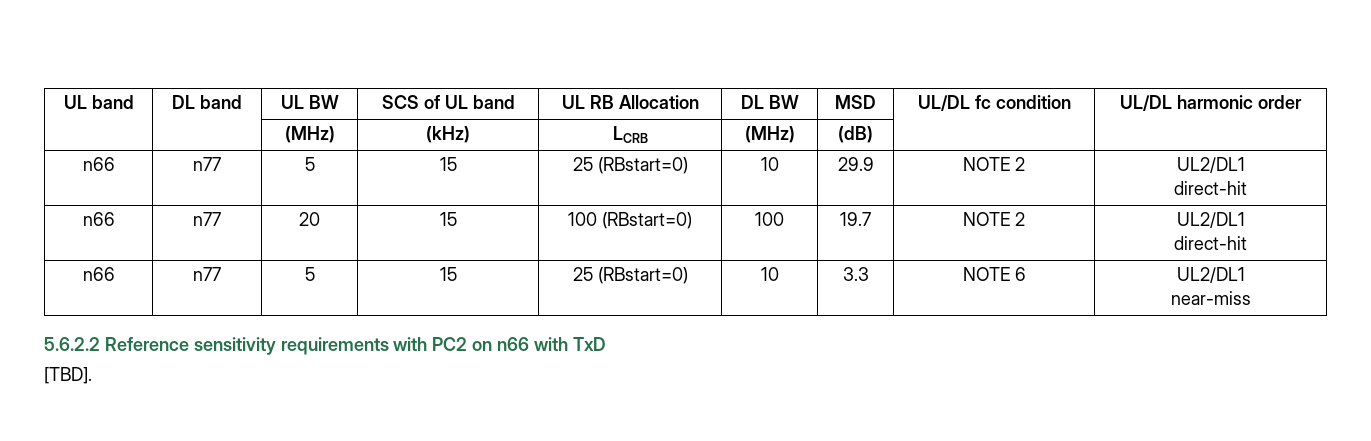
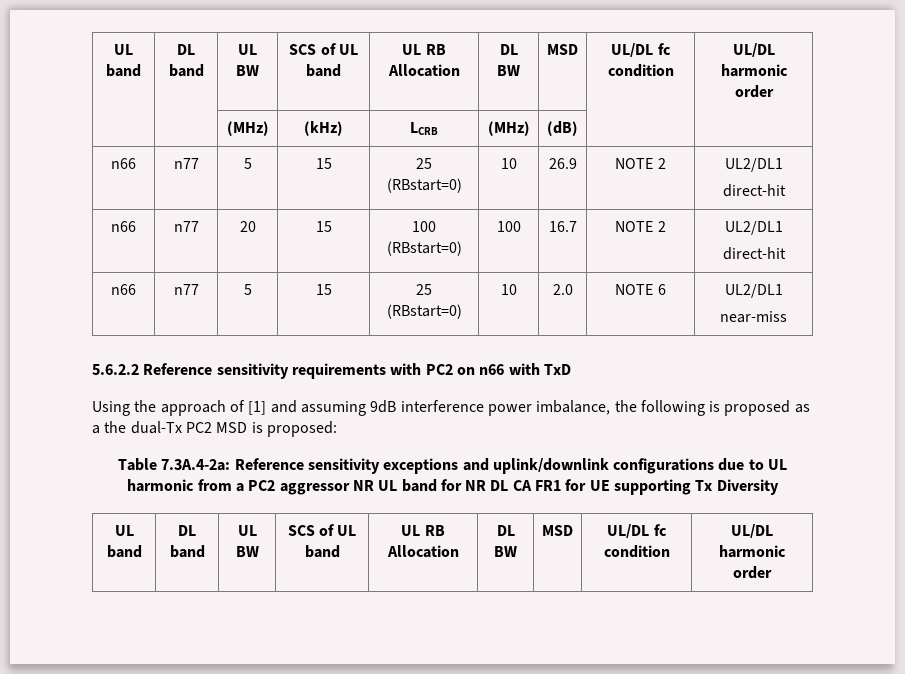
- n66 | n77 | 5 | 15 | 25 (RBstart=0) | 10 | 29.9 | NOTE 2 | UL2/DL1
+ n66 | n77 | 5 | 15 | 25 (RBstart=0) | 10 | 26.9 | NOTE 2 | UL2/DL1
- n66 | n77 | 20 | 15 | 100 (RBstart=0) | 100 | 19.7 | NOTE 2 | UL2/DL1
+ n66 | n77 | 20 | 15 | 100 (RBstart=0) | 100 | 16.7 | NOTE 2 | UL2/DL1
- n66 | n77 | 5 | 15 | 25 (RBstart=0) | 10 | 3.3 | NOTE 6 | UL2/DL1
+ n66 | n77 | 5 | 15 | 25 (RBstart=0) | 10 | 2.0 | NOTE 6 | UL2/DL1
- [TBD].
+ Using the approach of [1] and assuming 9dB interference power imbalance, the following is proposed as a the dual-Tx PC2 MSD is proposed:
+ Table 7.3A.4-2a: Reference sensitivity exceptions and uplink/downlink configurations due to UL harmonic from a PC2 aggressor NR UL band for NR DL CA FR1 for UE supporting Tx Diversity
+ UL band | DL band | UL BW | SCS of UL band | UL RB Allocation | DL BW | MSD | UL/DL fc condition | UL/DL harmonic order

